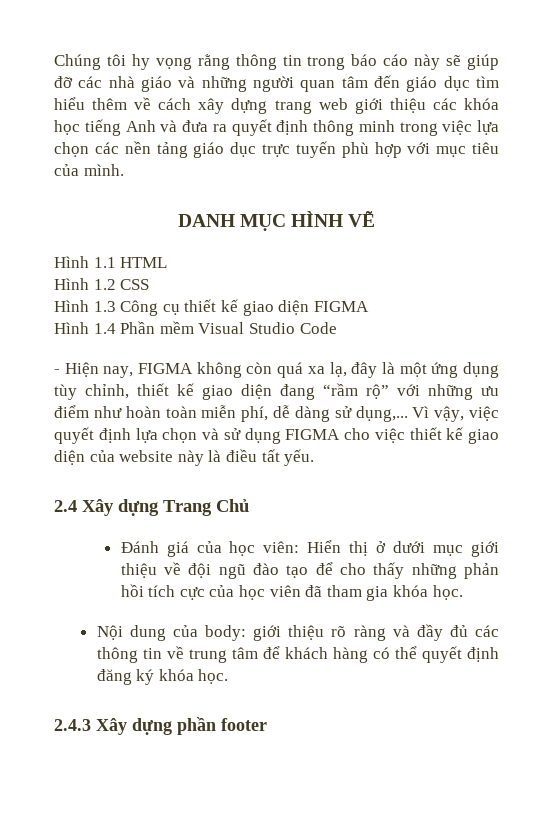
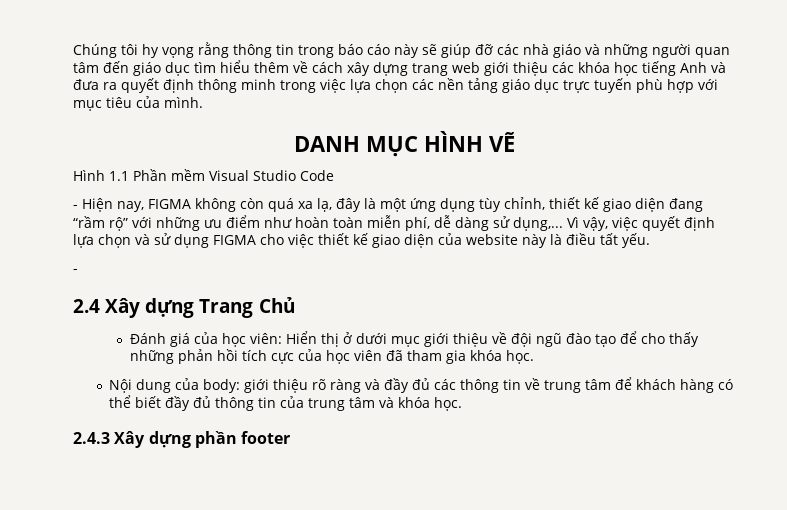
- Hình 1.1 HTML
- Hình 1.2 CSS
- Hình 1.3 Công cụ thiết kế giao diện FIGMA
- Hình 1.4 Phần mềm Visual Studio Code
+ Hình 1.1 Phần mềm Visual Studio Code
  Vì vậy, việc quyết định lựa chọn và sử dụng FIGMA cho việc thiết kế giao diện của website này là điều tất yếu.
+ -
- Nội dung của body: giới thiệu rõ ràng và đầy đủ các thông tin về trung tâm để khách hàng có thể quyết định đăng ký khóa học.
+ Nội dung của body: giới thiệu rõ ràng và đầy đủ các thông tin về trung tâm để khách hàng có thể biết đầy đủ thông tin của trung tâm và khóa học.

